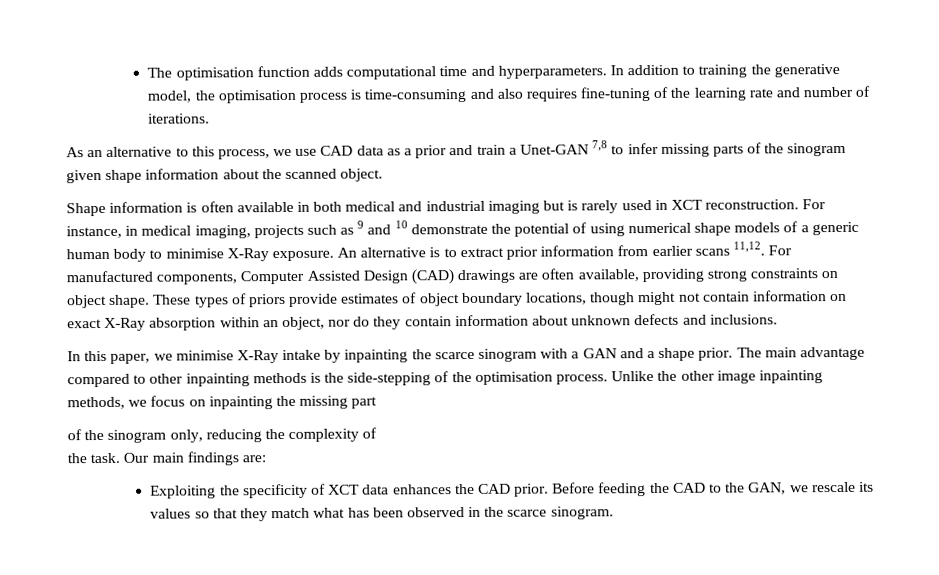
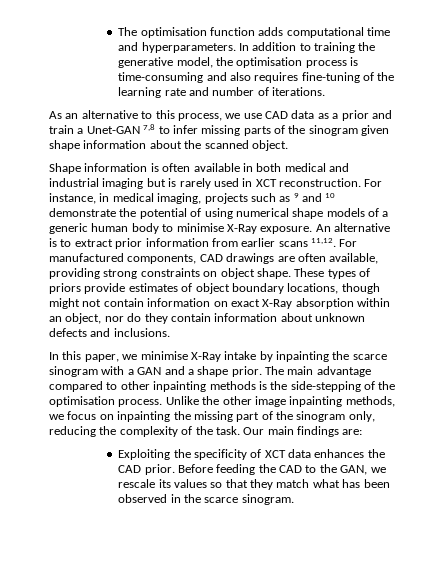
- For manufactured components, Computer Assisted Design (CAD) drawings are often available, providing strong constraints on object shape.
+ For manufactured components, CAD drawings are often available, providing strong constraints on object shape.
- Unlike the other image inpainting methods, we focus on inpainting the missing part
- of the sinogram only, reducing the complexity of
- the task.
+ Unlike the other image inpainting methods, we focus on inpainting the missing part of the sinogram only, reducing the complexity of the task.

